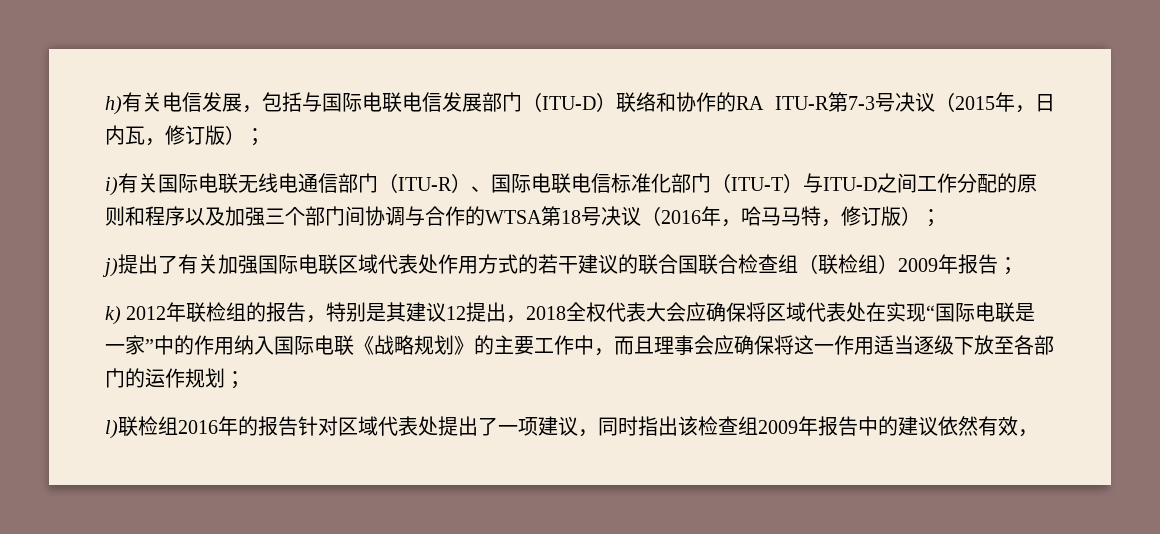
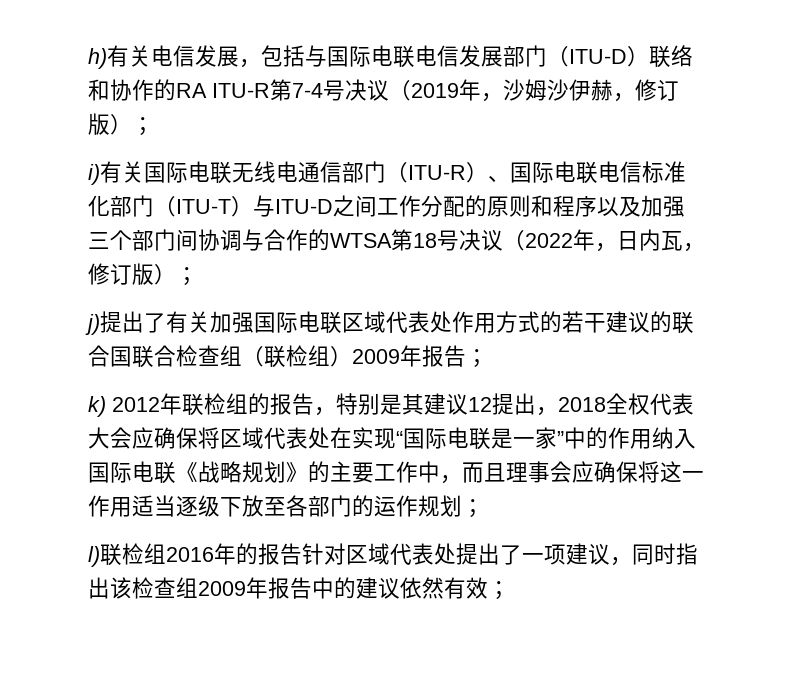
- h)有关电信发展，包括与国际电联电信发展部门（ITU-D）联络和协作的RA ITU-R第7-3号决议（2015年，日内瓦，修订版）；
+ h)有关电信发展，包括与国际电联电信发展部门（ITU-D）联络和协作的RA ITU-R第7-4号决议（2019年，沙姆沙伊赫，修订版）；
- i)有关国际电联无线电通信部门（ITU-R）、国际电联电信标准化部门（ITU-T）与ITU-D之间工作分配的原则和程序以及加强三个部门间协调与合作的WTSA第18号决议（2016年，哈马马特，修订版）；
+ i)有关国际电联无线电通信部门（ITU-R）、国际电联电信标准化部门（ITU-T）与ITU-D之间工作分配的原则和程序以及加强三个部门间协调与合作的WTSA第18号决议（2022年，日内瓦，修订版）；
- l)联检组2016年的报告针对区域代表处提出了一项建议，同时指出该检查组2009年报告中的建议依然有效，
+ l)联检组2016年的报告针对区域代表处提出了一项建议，同时指出该检查组2009年报告中的建议依然有效；

